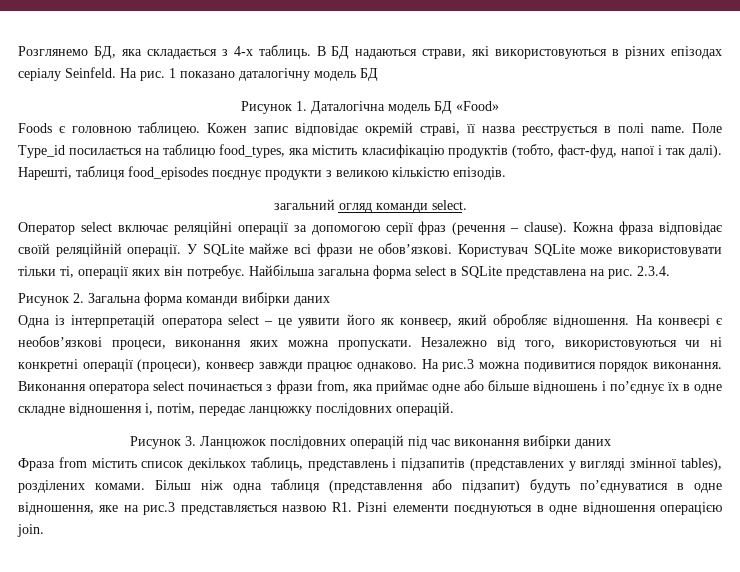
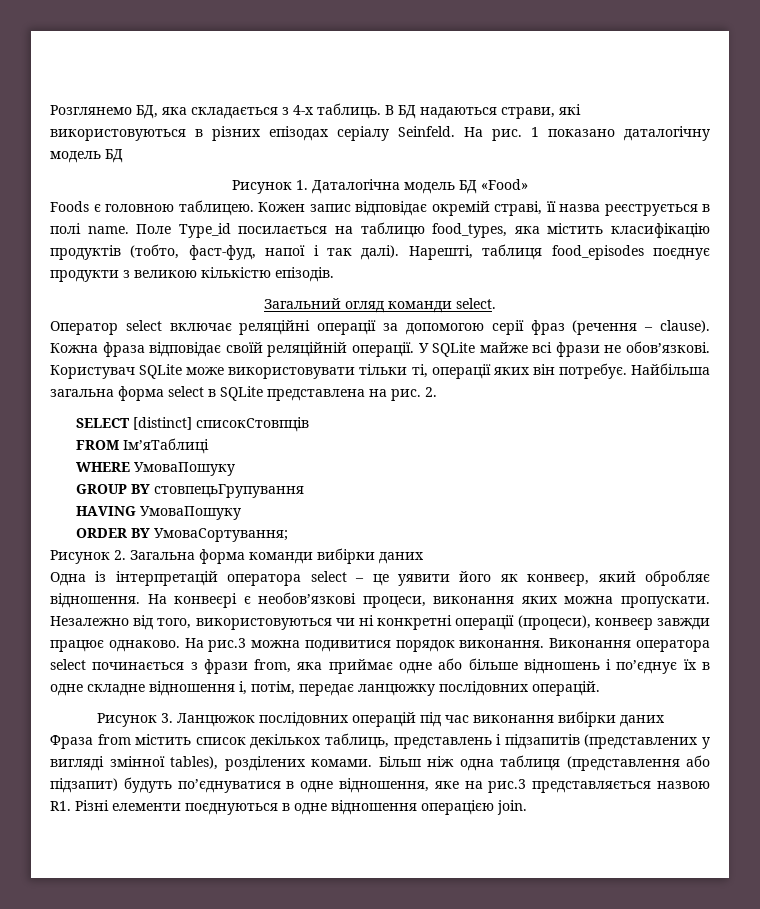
- загальний огляд команди select.
+ Загальний огляд команди select.
- Найбільша загальна форма select в SQLite представлена на рис. 2.3.4.
+ Найбільша загальна форма select в SQLite представлена на рис. 2.
+ SELECT [distinct] списокСтовпців
+ FROM Ім’яТаблиці
+ WHERE УмоваПошуку
+ GROUP BY стовпецьГрупування
+ HAVING УмоваПошуку
+ ORDER BY УмоваСортування;

